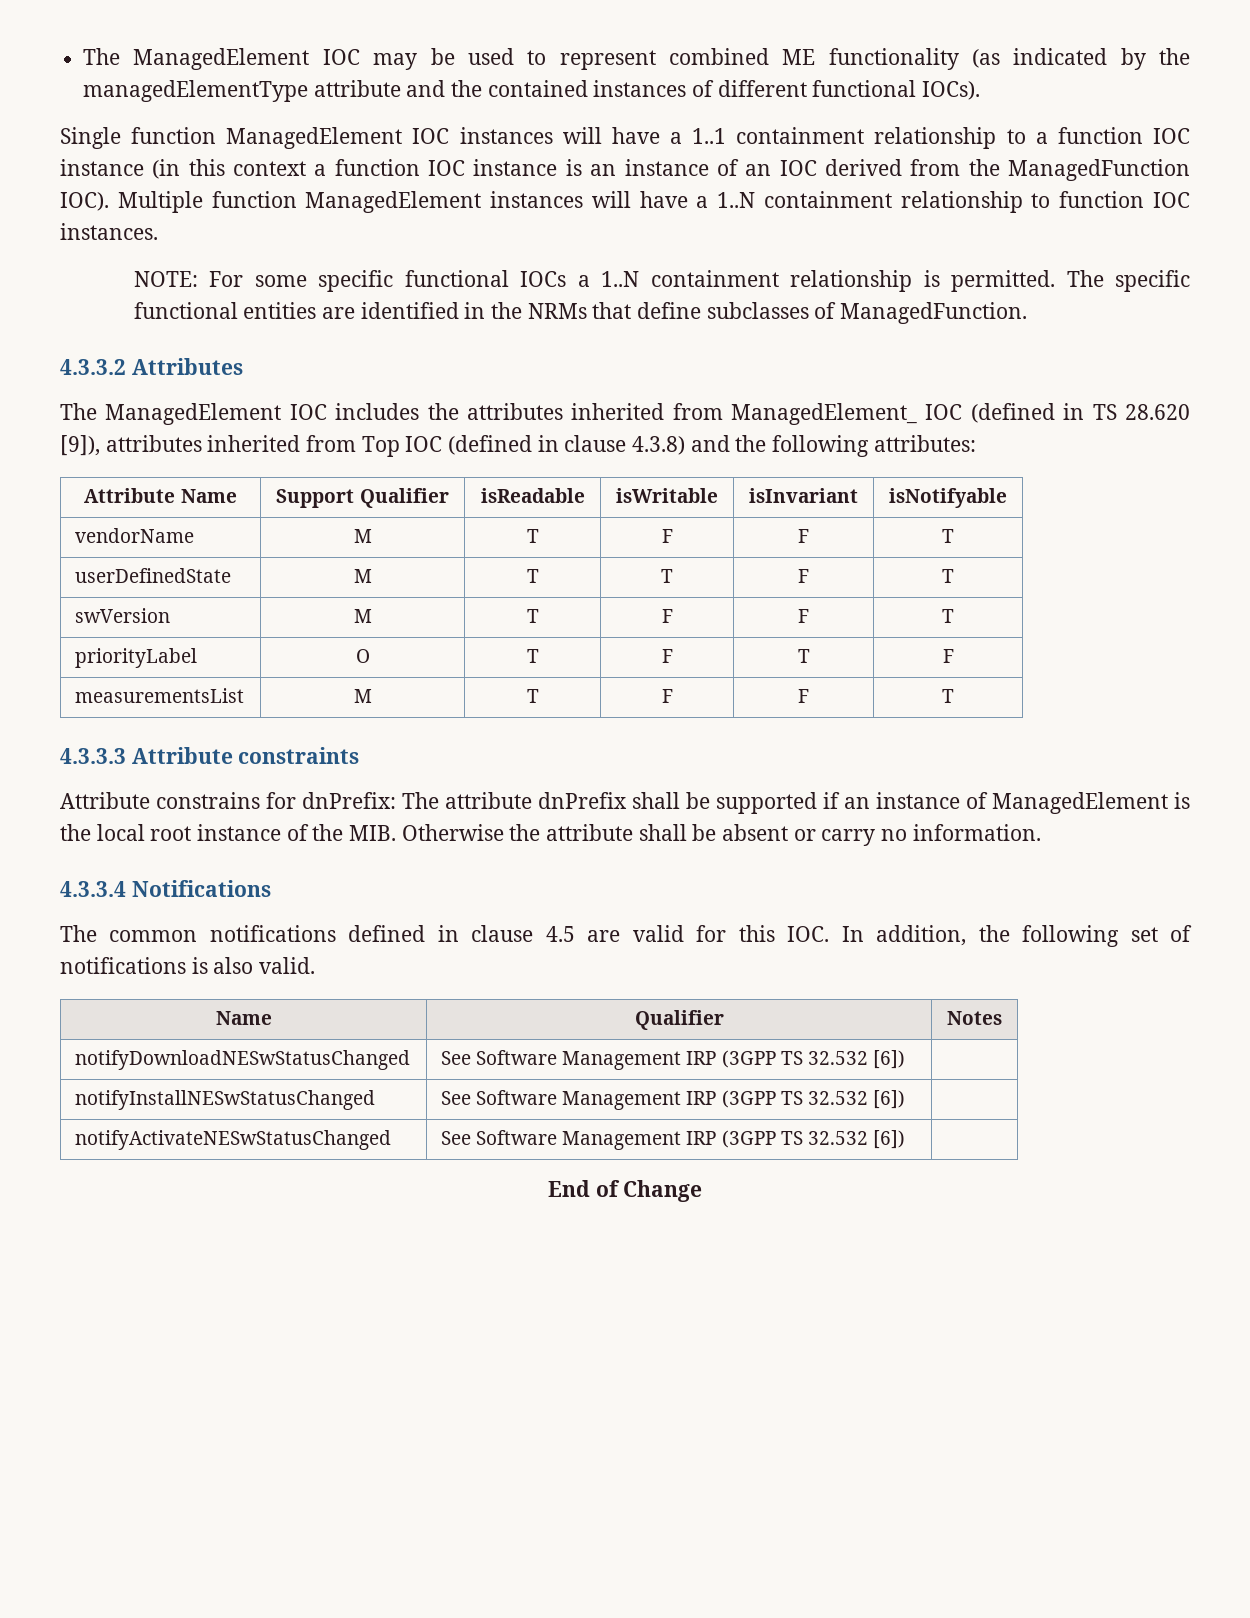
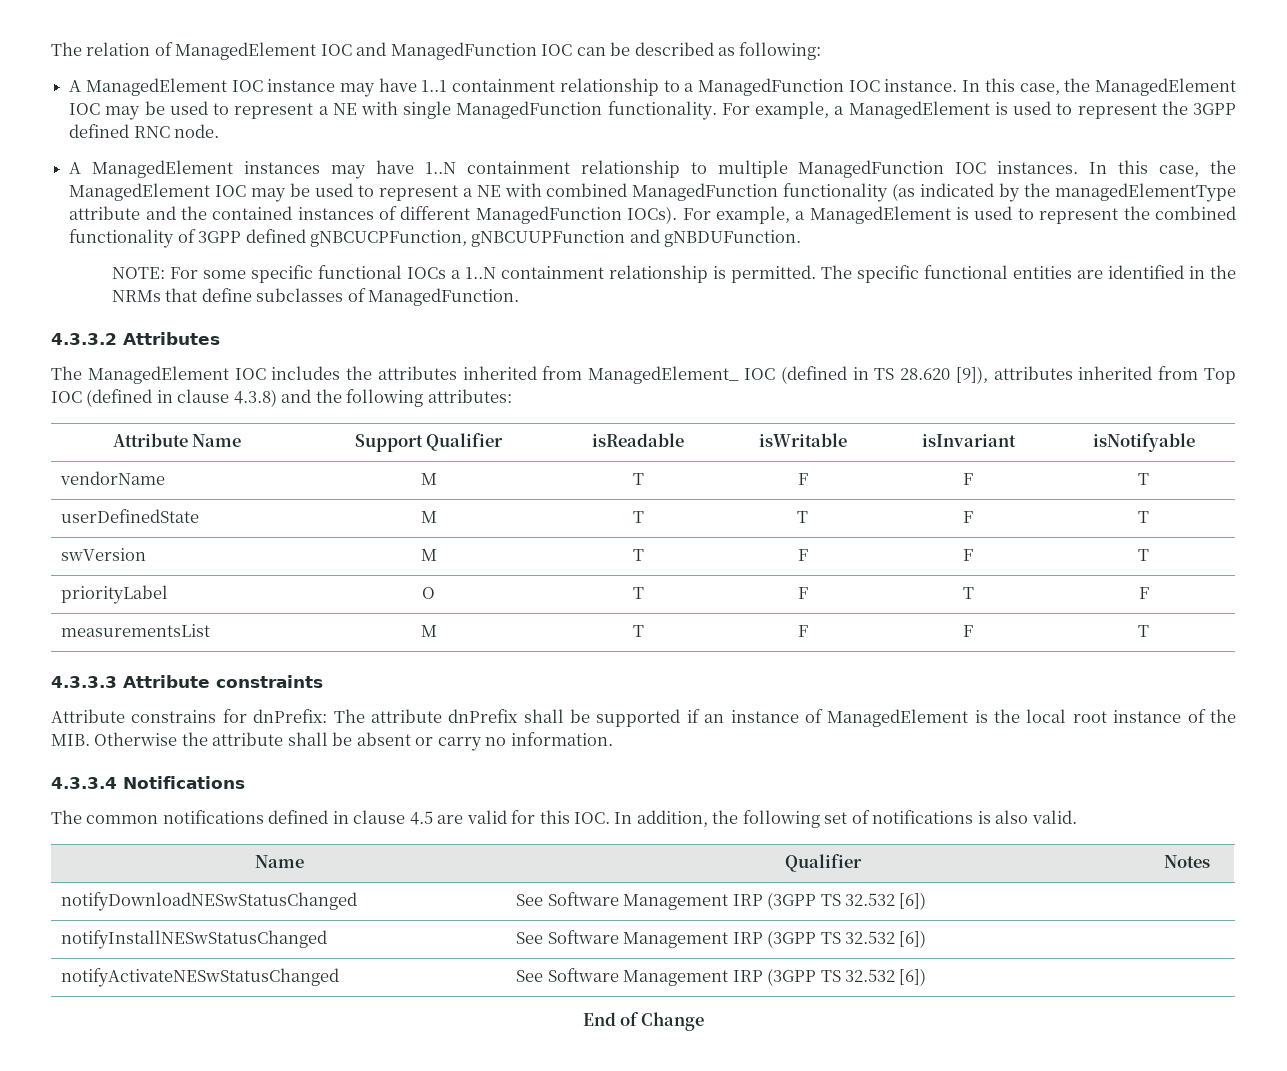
- The ManagedElement IOC may be used to represent combined ME functionality (as indicated by the managedElementType attribute and the contained instances of different functional IOCs).
- Single function ManagedElement IOC instances will have a 1..1 containment relationship to a function IOC instance (in this context a function IOC instance is an instance of an IOC derived from the ManagedFunction IOC). Multiple function ManagedElement instances will have a 1..N containment relationship to function IOC instances.
+ The relation of ManagedElement IOC and ManagedFunction IOC can be described as following:
+ A ManagedElement IOC instance may have 1..1 containment relationship to a ManagedFunction IOC instance. In this case, the ManagedElement IOC may be used to represent a NE with single ManagedFunction functionality. For example, a ManagedElement is used to represent the 3GPP defined RNC node.
+ A ManagedElement instances may have 1..N containment relationship to multiple ManagedFunction IOC instances. In this case, the ManagedElement IOC may be used to represent a NE with combined ManagedFunction functionality (as indicated by the managedElementType attribute and the contained instances of different ManagedFunction IOCs). For example, a ManagedElement is used to represent the combined functionality of 3GPP defined gNBCUCPFunction, gNBCUUPFunction and gNBDUFunction.

